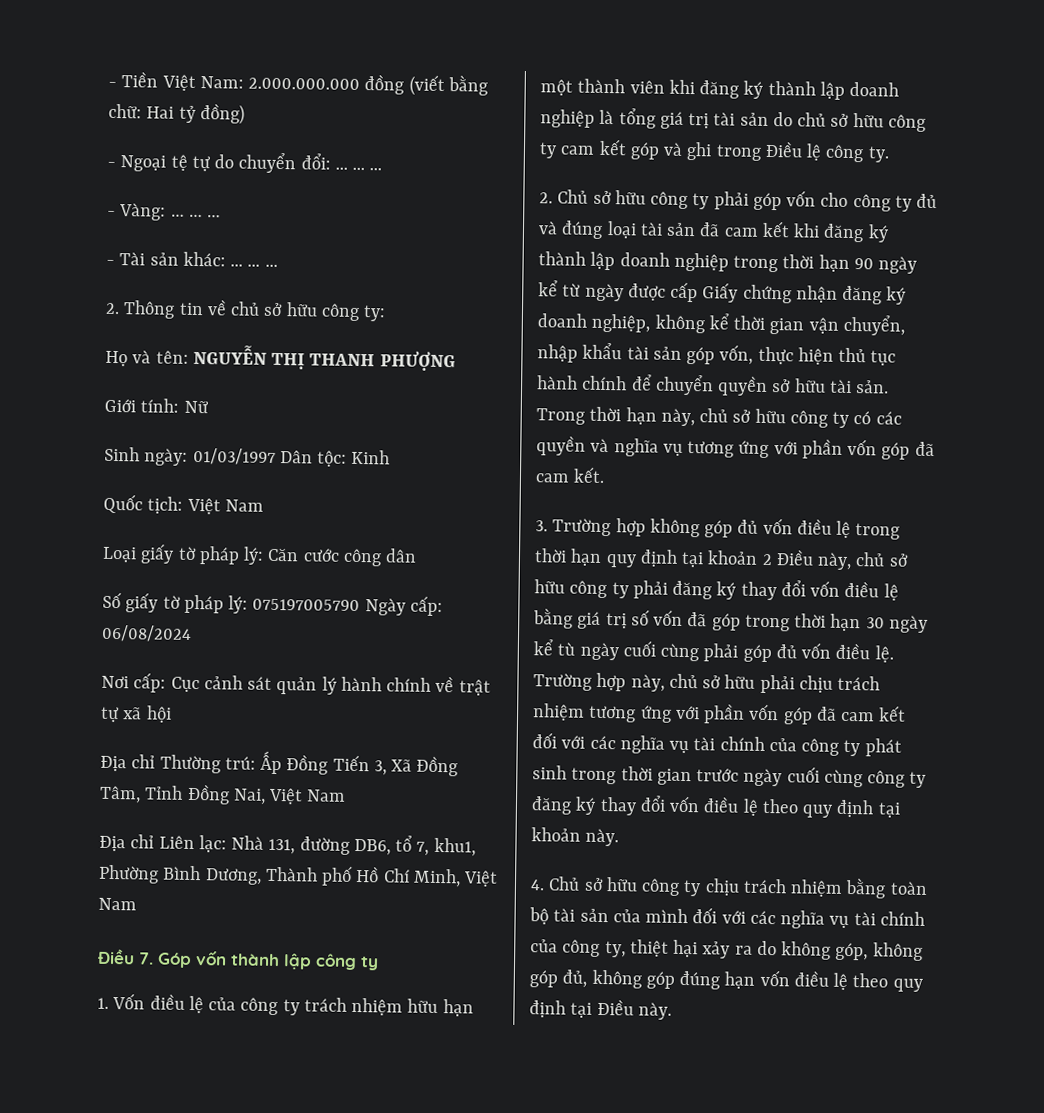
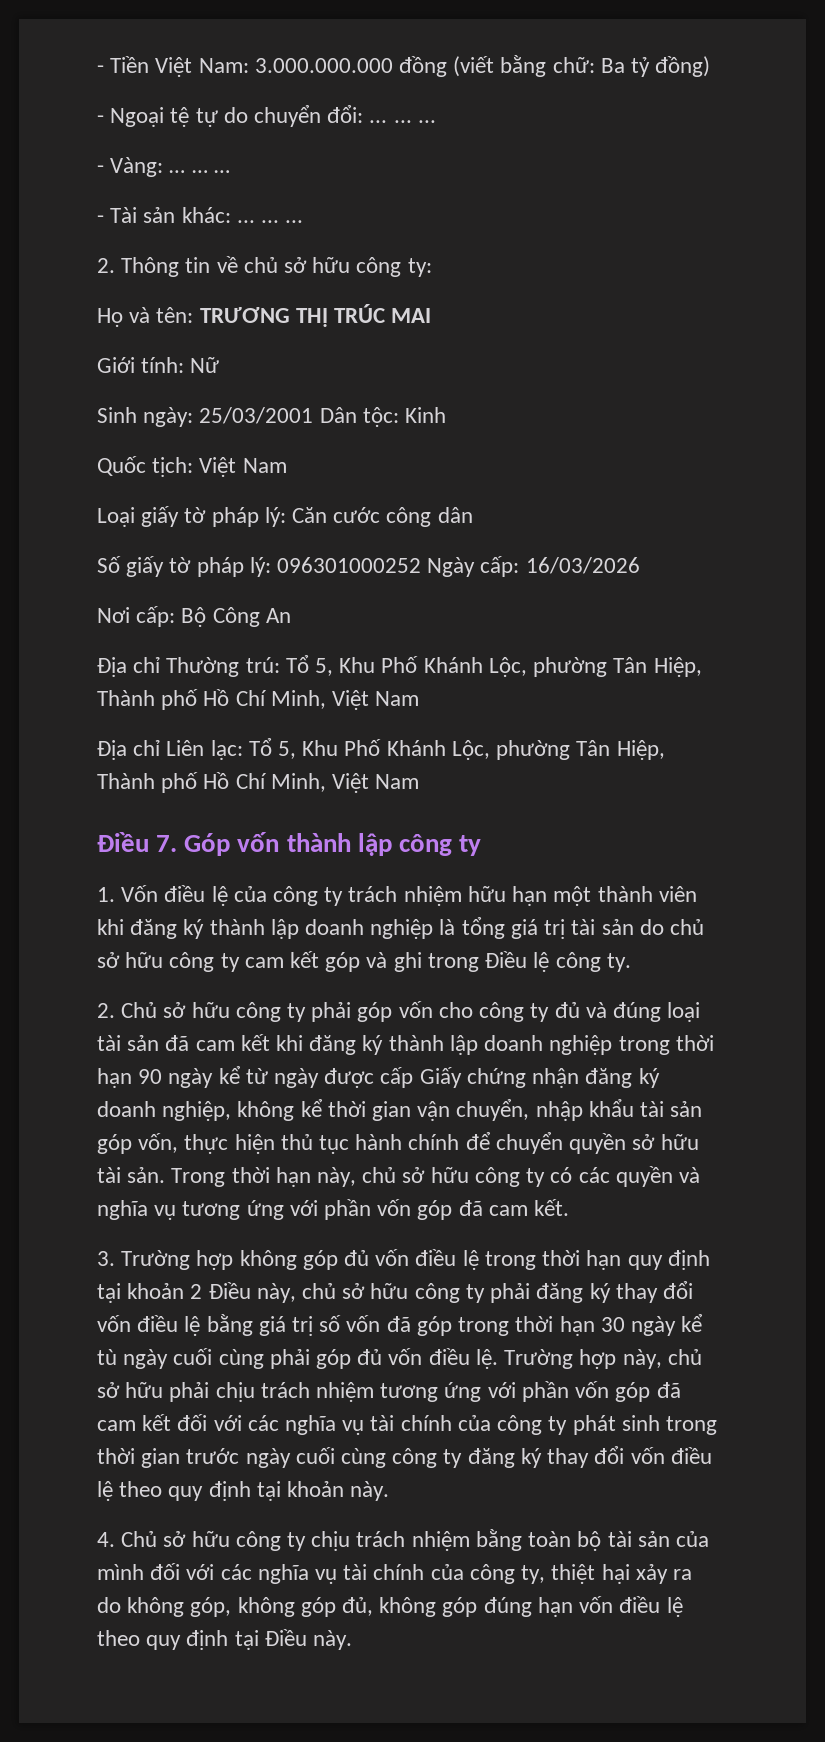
- - Tiền Việt Nam: 2.000.000.000 đồng (viết bằng chữ: Hai tỷ đồng)
+ - Tiền Việt Nam: 3.000.000.000 đồng (viết bằng chữ: Ba tỷ đồng)
- Họ và tên: NGUYỄN THỊ THANH PHƯỢNG
+ Họ và tên: TRƯƠNG THỊ TRÚC MAI
- Sinh ngày: 01/03/1997 Dân tộc: Kinh
+ Sinh ngày: 25/03/2001 Dân tộc: Kinh
- Số giấy tờ pháp lý: 075197005790 Ngày cấp: 06/08/2024
+ Số giấy tờ pháp lý: 096301000252 Ngày cấp: 16/03/2026
- Nơi cấp: Cục cảnh sát quản lý hành chính về trật tự xã hội
- Địa chỉ Thường trú: Ấp Đồng Tiến 3, Xã Đồng Tâm, Tỉnh Đồng Nai, Việt Nam
+ Nơi cấp: Bộ Công An
+ Địa chỉ Thường trú: Tổ 5, Khu Phố Khánh Lộc, phường Tân Hiệp, Thành phố Hồ Chí Minh, Việt Nam
- Địa chỉ Liên lạc: Nhà 131, đường DB6, tổ 7, khu1, Phường Bình Dương, Thành phố Hồ Chí Minh, Việt Nam
+ Địa chỉ Liên lạc: Tổ 5, Khu Phố Khánh Lộc, phường Tân Hiệp, Thành phố Hồ Chí Minh, Việt Nam

